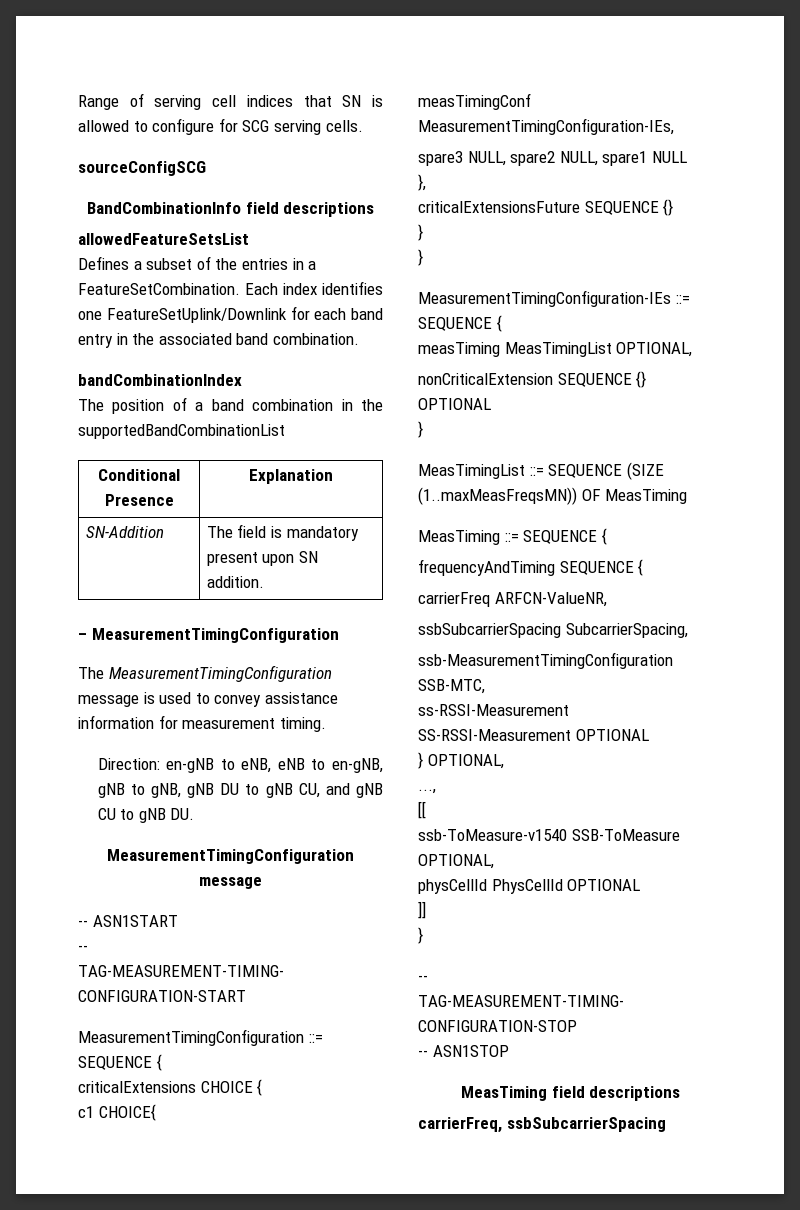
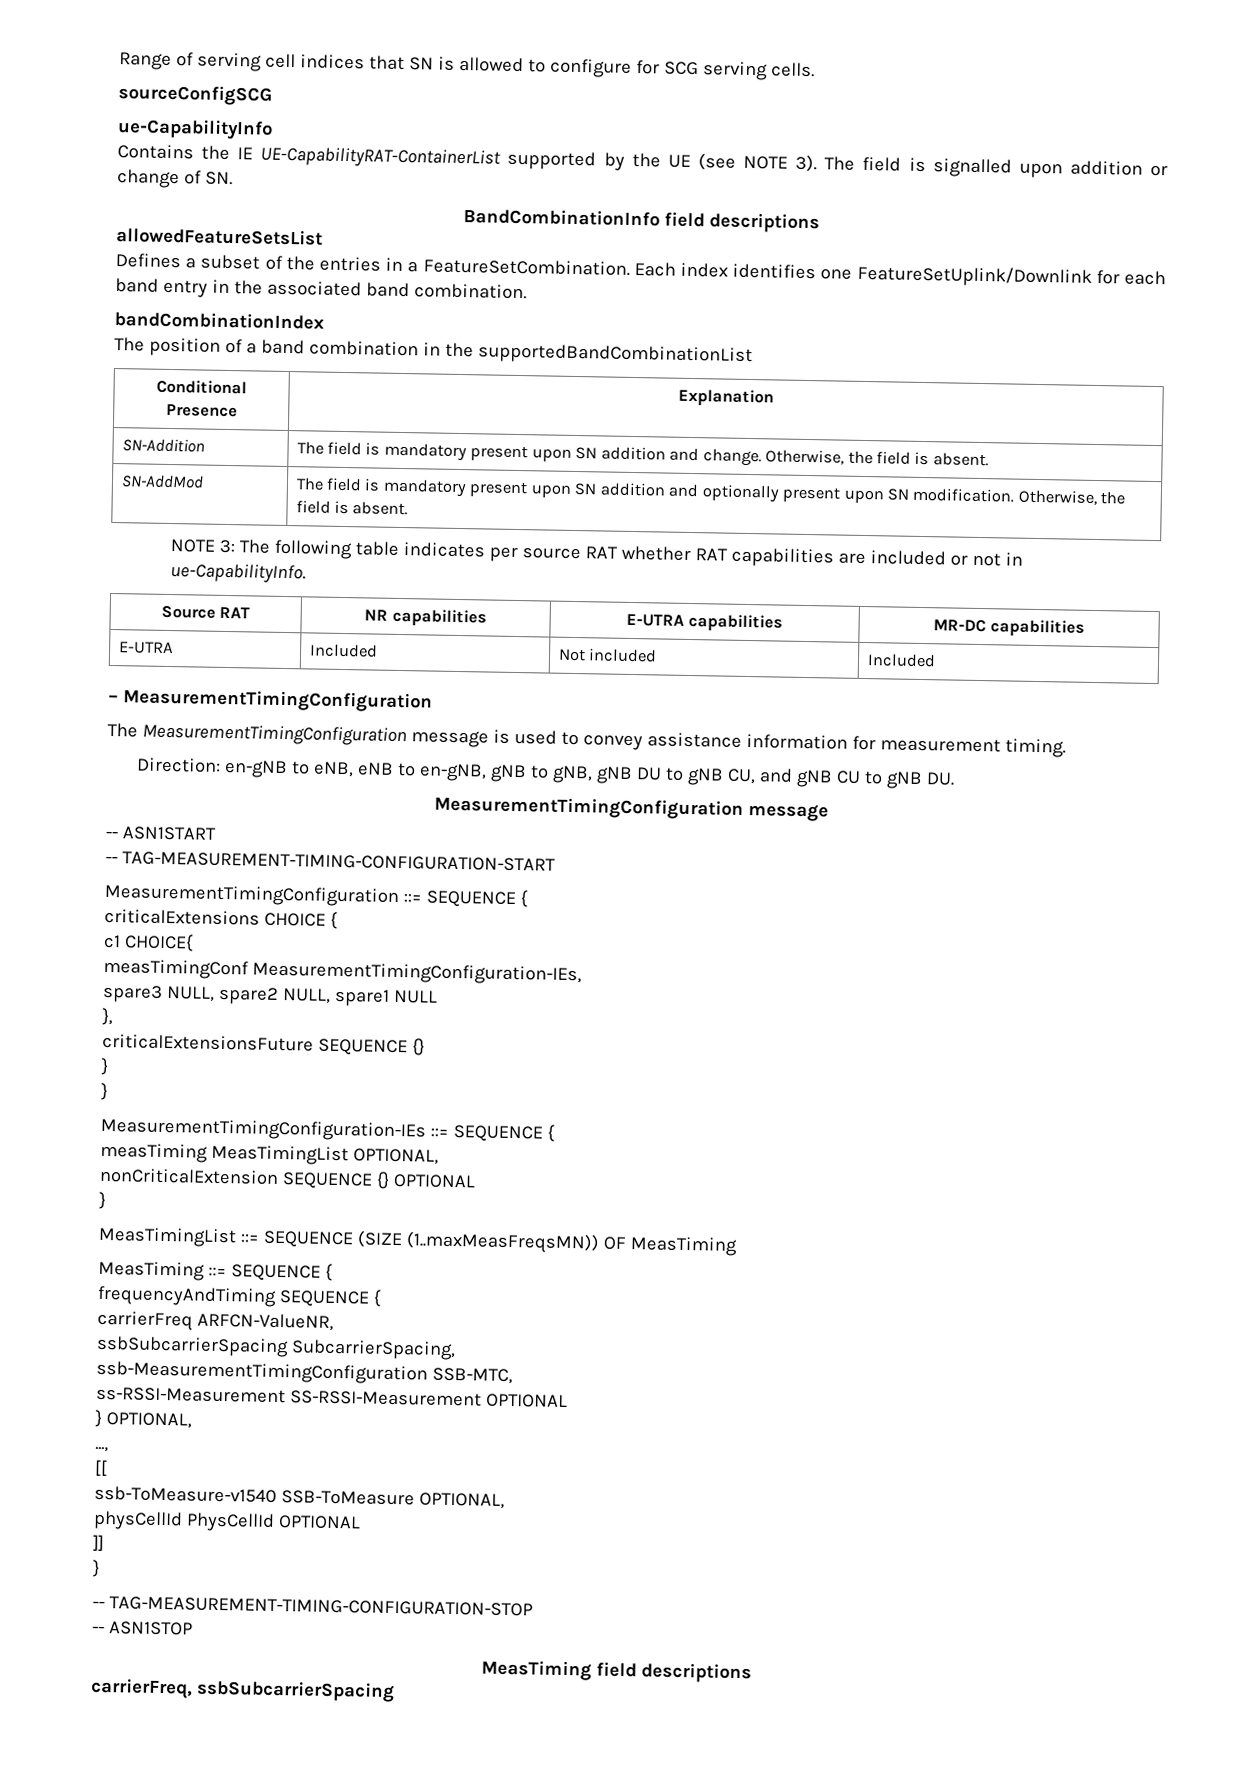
+ ue-CapabilityInfo
+ Contains the IE UE-CapabilityRAT-ContainerList supported by the UE (see NOTE 3). The field is signalled upon addition or change of SN.
- SN-Addition | The field is mandatory present upon SN addition.
+ SN-Addition | The field is mandatory present upon SN addition and change. Otherwise, the field is absent.
+ SN-AddMod | The field is mandatory present upon SN addition and optionally present upon SN modification. Otherwise, the field is absent.
+ NOTE 3: The following table indicates per source RAT whether RAT capabilities are included or not in ue-CapabilityInfo.
+ Source RAT | NR capabilities | E-UTRA capabilities | MR-DC capabilities
+ E-UTRA | Included | Not included | Included

